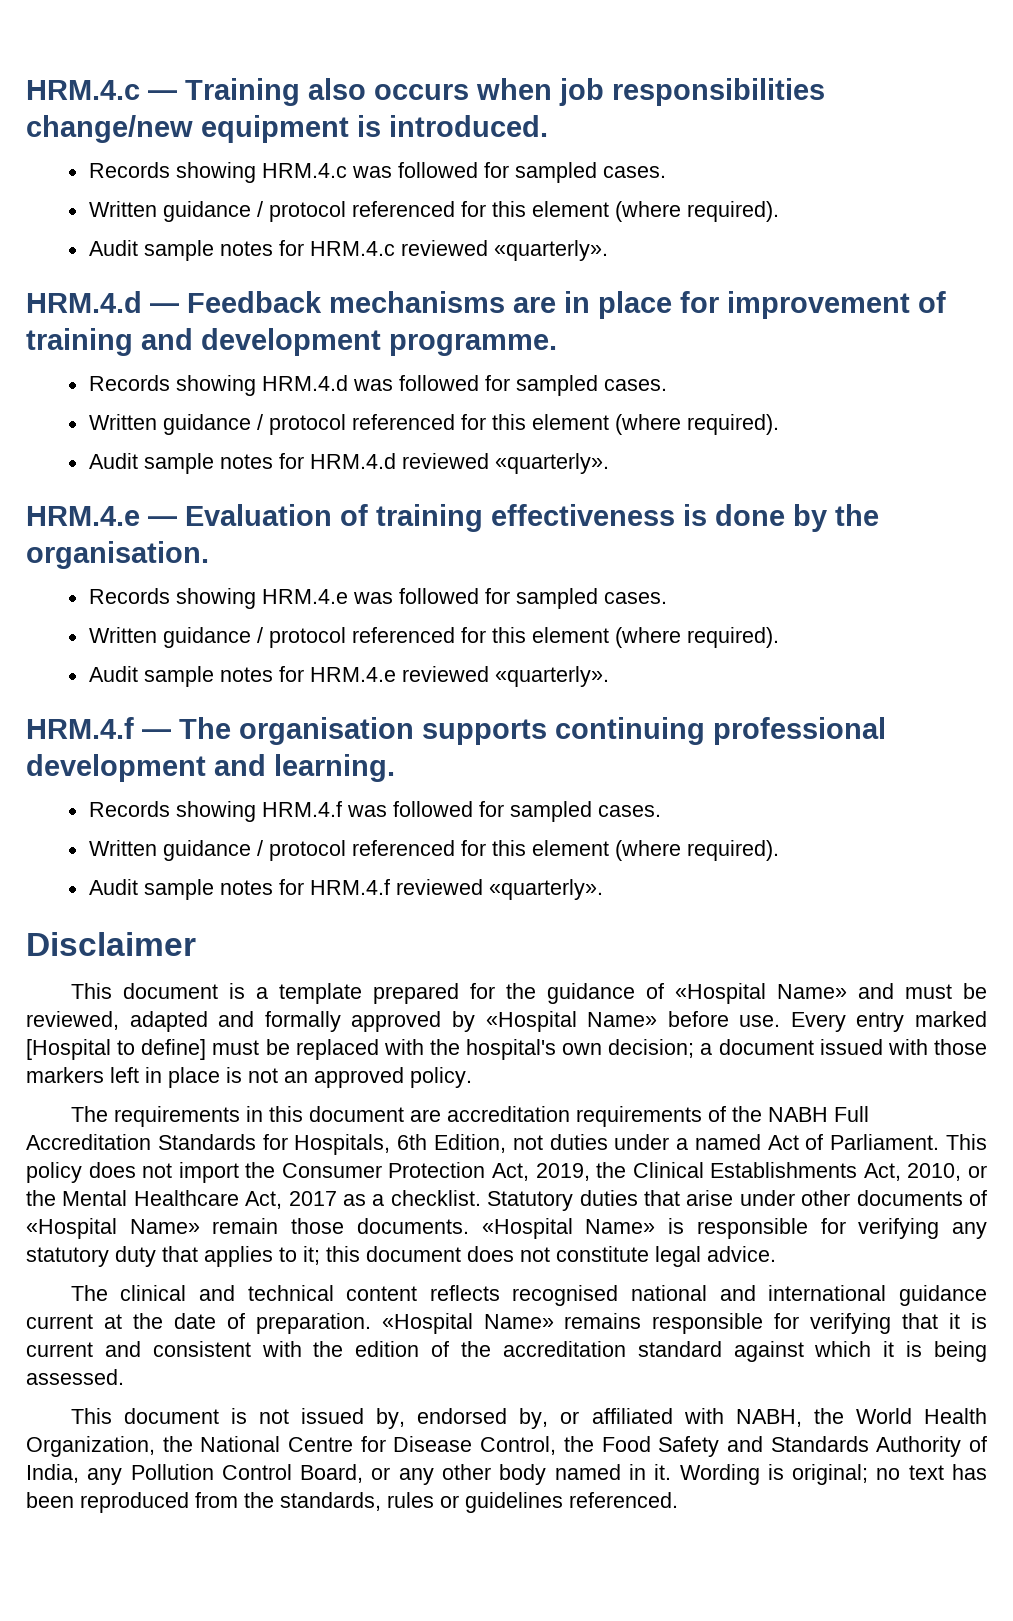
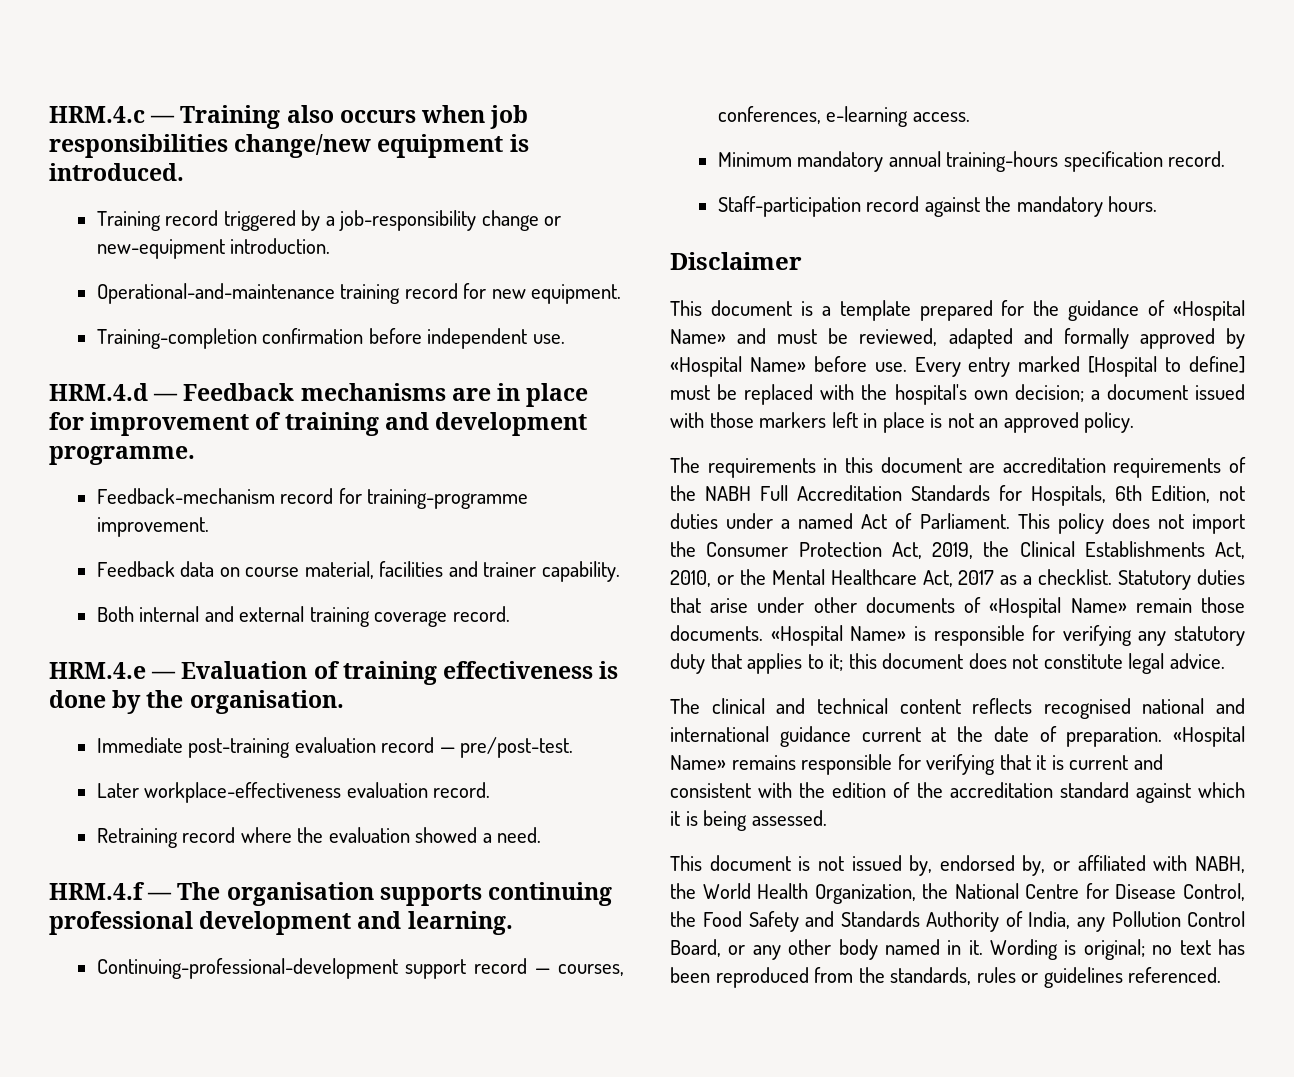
- Records showing HRM.4.c was followed for sampled cases.
- Written guidance / protocol referenced for this element (where required).
- Audit sample notes for HRM.4.c reviewed «quarterly».
+ Training record triggered by a job-responsibility change or new-equipment introduction.
+ Operational-and-maintenance training record for new equipment.
+ Training-completion confirmation before independent use.
- Records showing HRM.4.d was followed for sampled cases.
- Written guidance / protocol referenced for this element (where required).
- Audit sample notes for HRM.4.d reviewed «quarterly».
+ Feedback-mechanism record for training-programme improvement.
+ Feedback data on course material, facilities and trainer capability.
+ Both internal and external training coverage record.
- Records showing HRM.4.e was followed for sampled cases.
- Written guidance / protocol referenced for this element (where required).
- Audit sample notes for HRM.4.e reviewed «quarterly».
+ Immediate post-training evaluation record — pre/post-test.
+ Later workplace-effectiveness evaluation record.
+ Retraining record where the evaluation showed a need.
- Records showing HRM.4.f was followed for sampled cases.
- Written guidance / protocol referenced for this element (where required).
- Audit sample notes for HRM.4.f reviewed «quarterly».
+ Continuing-professional-development support record — courses, conferences, e-learning access.
+ Minimum mandatory annual training-hours specification record.
+ Staff-participation record against the mandatory hours.

